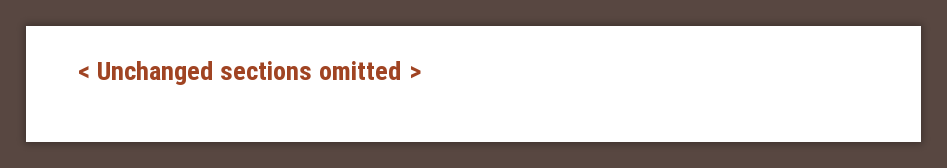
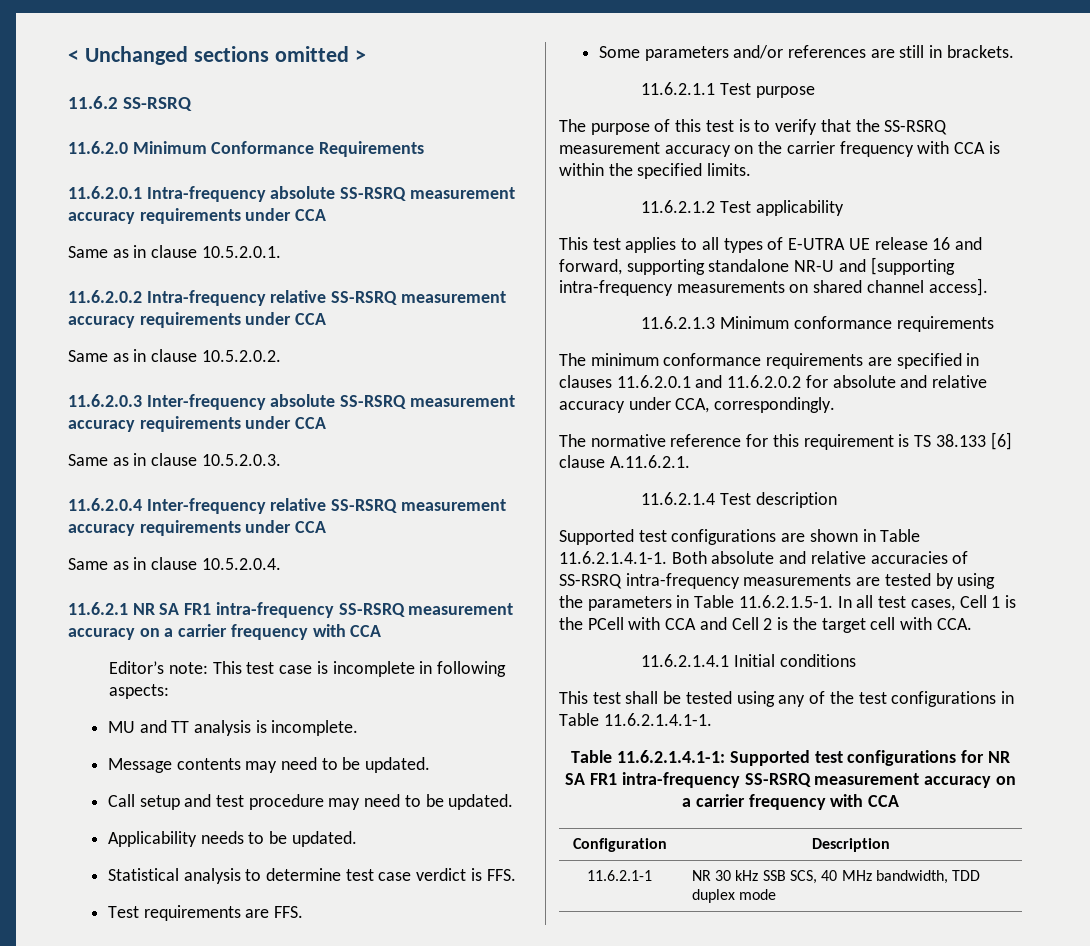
+ 11.6.2 SS-RSRQ
+ 11.6.2.0 Minimum Conformance Requirements
+ 11.6.2.0.1 Intra-frequency absolute SS-RSRQ measurement accuracy requirements under CCA
+ Same as in clause 10.5.2.0.1.
+ 11.6.2.0.2 Intra-frequency relative SS-RSRQ measurement accuracy requirements under CCA
+ Same as in clause 10.5.2.0.2.
+ 11.6.2.0.3 Inter-frequency absolute SS-RSRQ measurement accuracy requirements under CCA
+ Same as in clause 10.5.2.0.3.
+ 11.6.2.0.4 Inter-frequency relative SS-RSRQ measurement accuracy requirements under CCA
+ Same as in clause 10.5.2.0.4.
+ 11.6.2.1 NR SA FR1 intra-frequency SS-RSRQ measurement accuracy on a carrier frequency with CCA
+ Editor’s note: This test case is incomplete in following aspects:
+ MU and TT analysis is incomplete.
+ Message contents may need to be updated.
+ Call setup and test procedure may need to be updated.
+ Applicability needs to be updated.
+ Statistical analysis to determine test case verdict is FFS.
+ Test requirements are FFS.
+ Some parameters and/or references are still in brackets.
+ 11.6.2.1.1 Test purpose
+ The purpose of this test is to verify that the SS-RSRQ measurement accuracy on the carrier frequency with CCA is within the specified limits.
+ 11.6.2.1.2 Test applicability
+ This test applies to all types of E-UTRA UE release 16 and forward, supporting standalone NR-U and [supporting intra-frequency measurements on shared channel access].
+ 11.6.2.1.3 Minimum conformance requirements
+ The minimum conformance requirements are specified in clauses 11.6.2.0.1 and 11.6.2.0.2 for absolute and relative accuracy under CCA, correspondingly.
+ The normative reference for this requirement is TS 38.133 [6] clause A.11.6.2.1.
+ 11.6.2.1.4 Test description
+ Supported test configurations are shown in Table 11.6.2.1.4.1-1. Both absolute and relative accuracies of SS-RSRQ intra-frequency measurements are tested by using the parameters in Table 11.6.2.1.5-1. In all test cases, Cell 1 is the PCell with CCA and Cell 2 is the target cell with CCA.
+ 11.6.2.1.4.1 Initial conditions
+ This test shall be tested using any of the test configurations in Table 11.6.2.1.4.1-1.
+ Table 11.6.2.1.4.1-1: Supported test configurations for NR SA FR1 intra-frequency SS-RSRQ measurement accuracy on a carrier frequency with CCA
+ Configuration | Description
+ 11.6.2.1-1 | NR 30 kHz SSB SCS, 40 MHz bandwidth, TDD duplex mode

